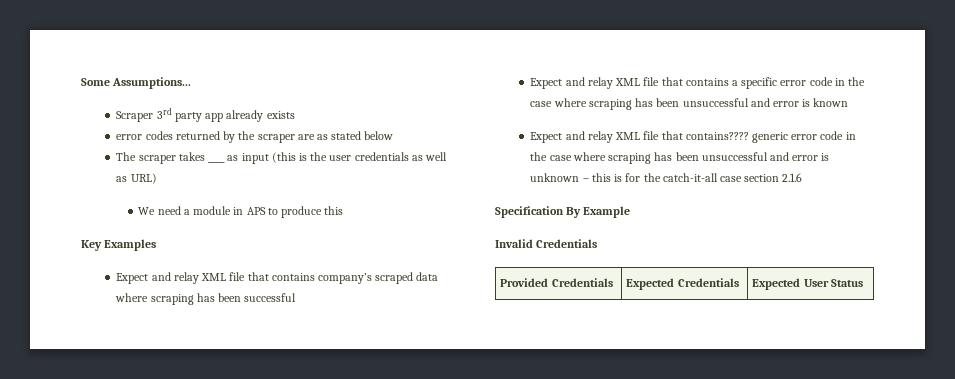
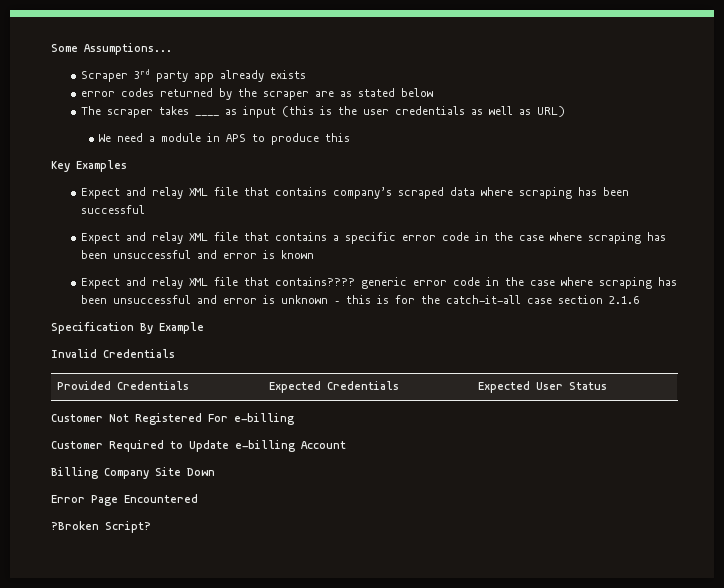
+ Customer Not Registered For e-billing
+ Customer Required to Update e-billing Account
+ Billing Company Site Down
+ Error Page Encountered
+ ?Broken Script?

